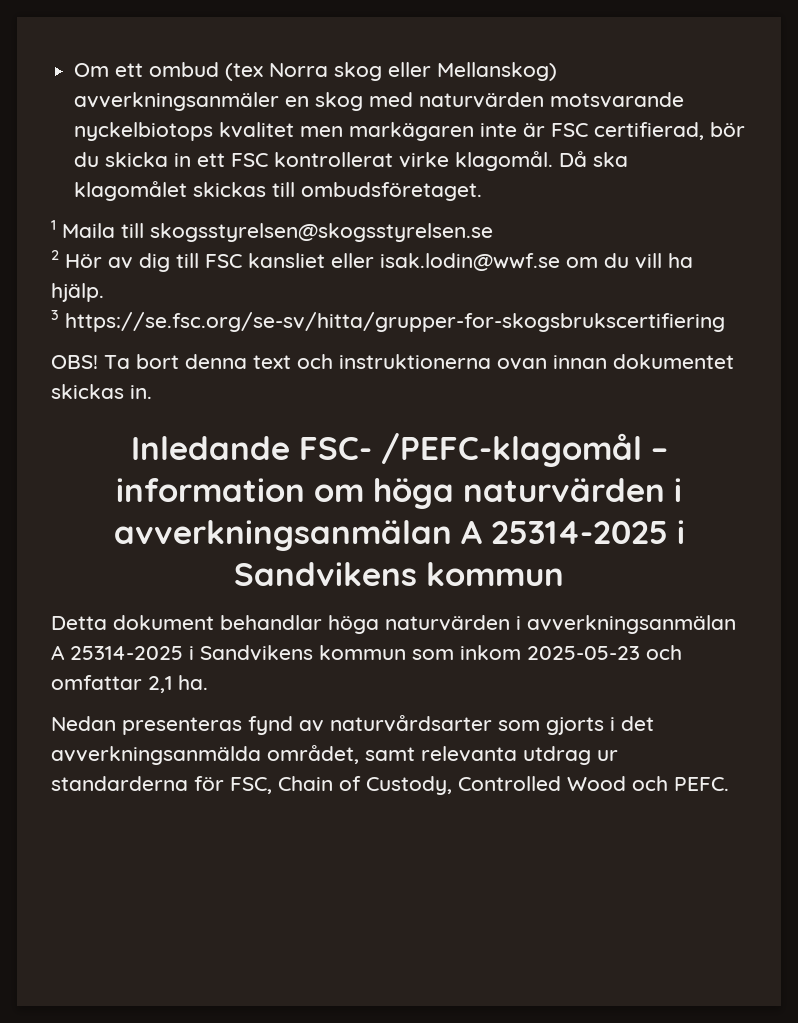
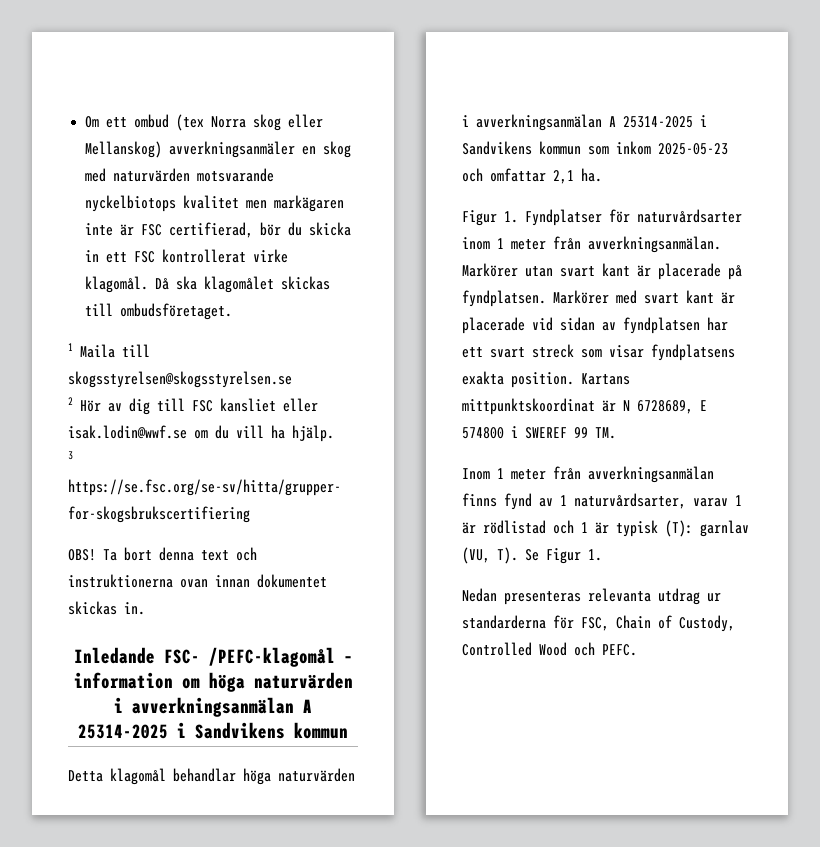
- Detta dokument behandlar höga naturvärden i avverkningsanmälan A 25314-2025 i Sandvikens kommun som inkom 2025-05-23 och omfattar 2,1 ha.
+ Detta klagomål behandlar höga naturvärden i avverkningsanmälan A 25314-2025 i Sandvikens kommun som inkom 2025-05-23 och omfattar 2,1 ha.
- Nedan presenteras fynd av naturvårdsarter som gjorts i det avverkningsanmälda området, samt relevanta utdrag ur standarderna för FSC, Chain of Custody, Controlled Wood och PEFC.
+ Figur 1. Fyndplatser för naturvårdsarter inom 1 meter från avverkningsanmälan. Markörer utan svart kant är placerade på fyndplatsen. Markörer med svart kant är placerade vid sidan av fyndplatsen har ett svart streck som visar fyndplatsens exakta position. Kartans mittpunktskoordinat är N 6728689, E 574800 i SWEREF 99 TM.
+ Inom 1 meter från avverkningsanmälan finns fynd av 1 naturvårdsarter, varav 1 är rödlistad och 1 är typisk (T): garnlav (VU, T). Se Figur 1.
+ Nedan presenteras relevanta utdrag ur standarderna för FSC, Chain of Custody, Controlled Wood och PEFC.

